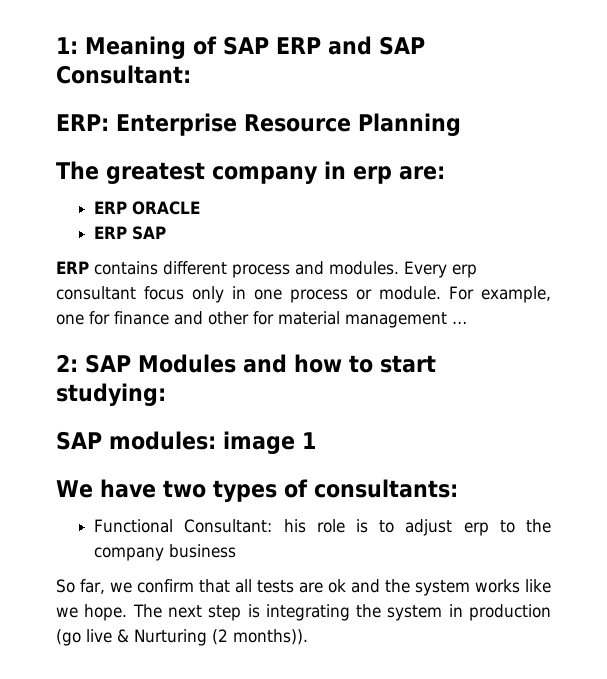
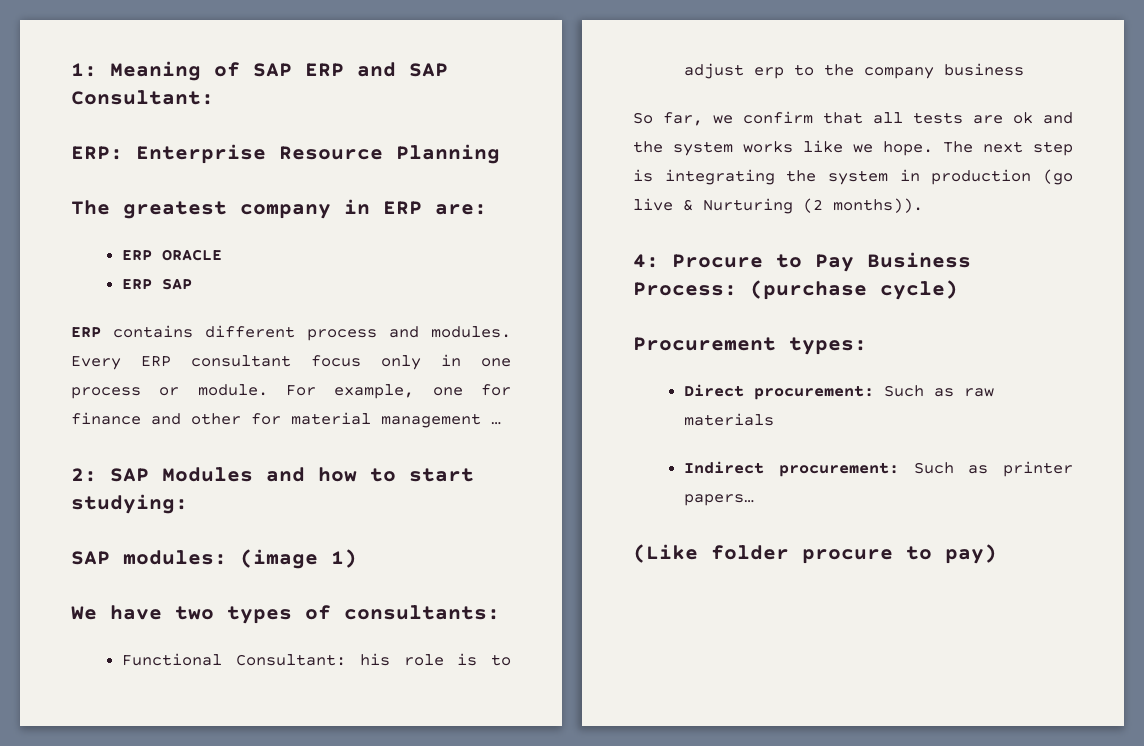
- The greatest company in erp are:
+ The greatest company in ERP are:
- Every erp consultant focus only in one process or module.
+ Every ERP consultant focus only in one process or module.
- SAP modules: image 1
+ SAP modules: (image 1)
+ 4: Procure to Pay Business Process: (purchase cycle)
+ Procurement types:
+ Direct procurement: Such as raw materials
+ Indirect procurement: Such as printer papers…
+ (Like folder procure to pay)

